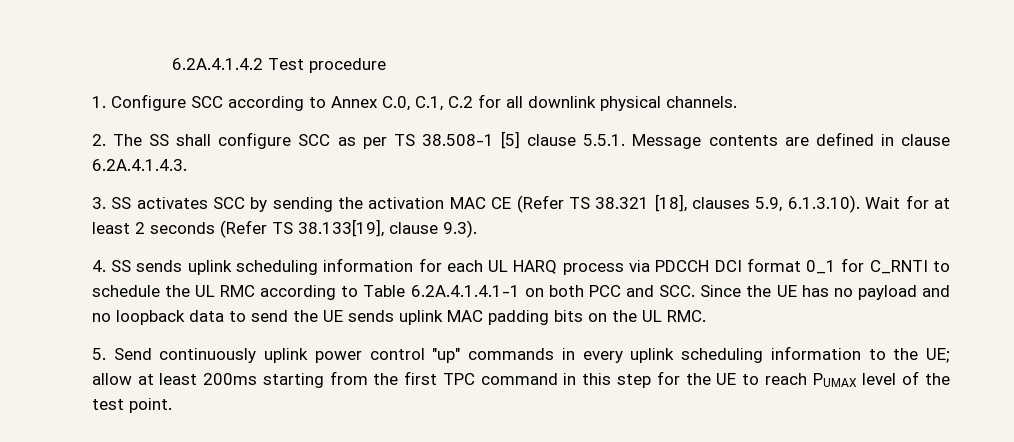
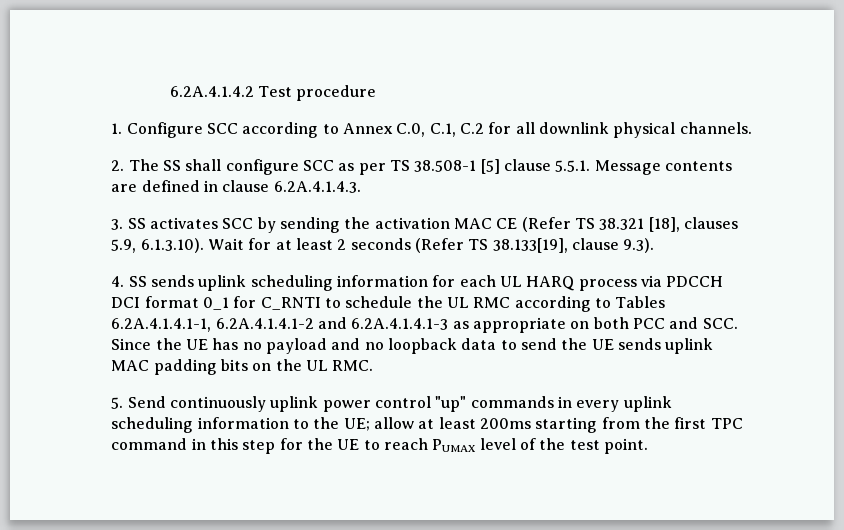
- 4. SS sends uplink scheduling information for each UL HARQ process via PDCCH DCI format 0_1 for C_RNTI to schedule the UL RMC according to Table 6.2A.4.1.4.1-1 on both PCC and SCC. Since the UE has no payload and no loopback data to send the UE sends uplink MAC padding bits on the UL RMC.
+ 4. SS sends uplink scheduling information for each UL HARQ process via PDCCH DCI format 0_1 for C_RNTI to schedule the UL RMC according to Tables 6.2A.4.1.4.1-1, 6.2A.4.1.4.1-2 and 6.2A.4.1.4.1-3 as appropriate on both PCC and SCC. Since the UE has no payload and no loopback data to send the UE sends uplink MAC padding bits on the UL RMC.

